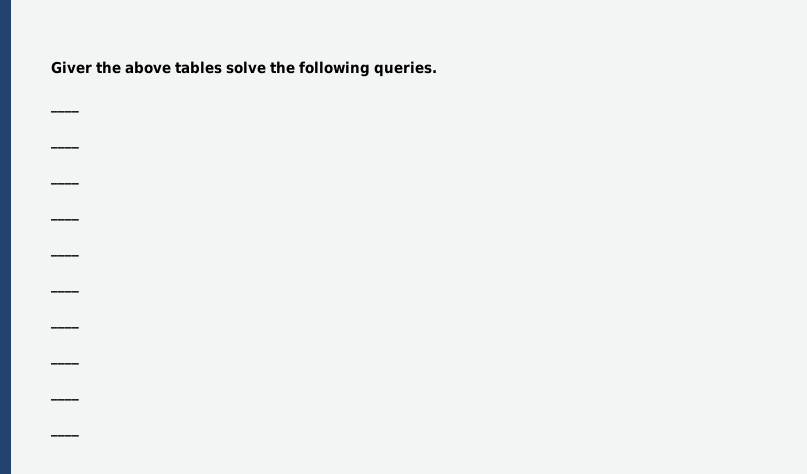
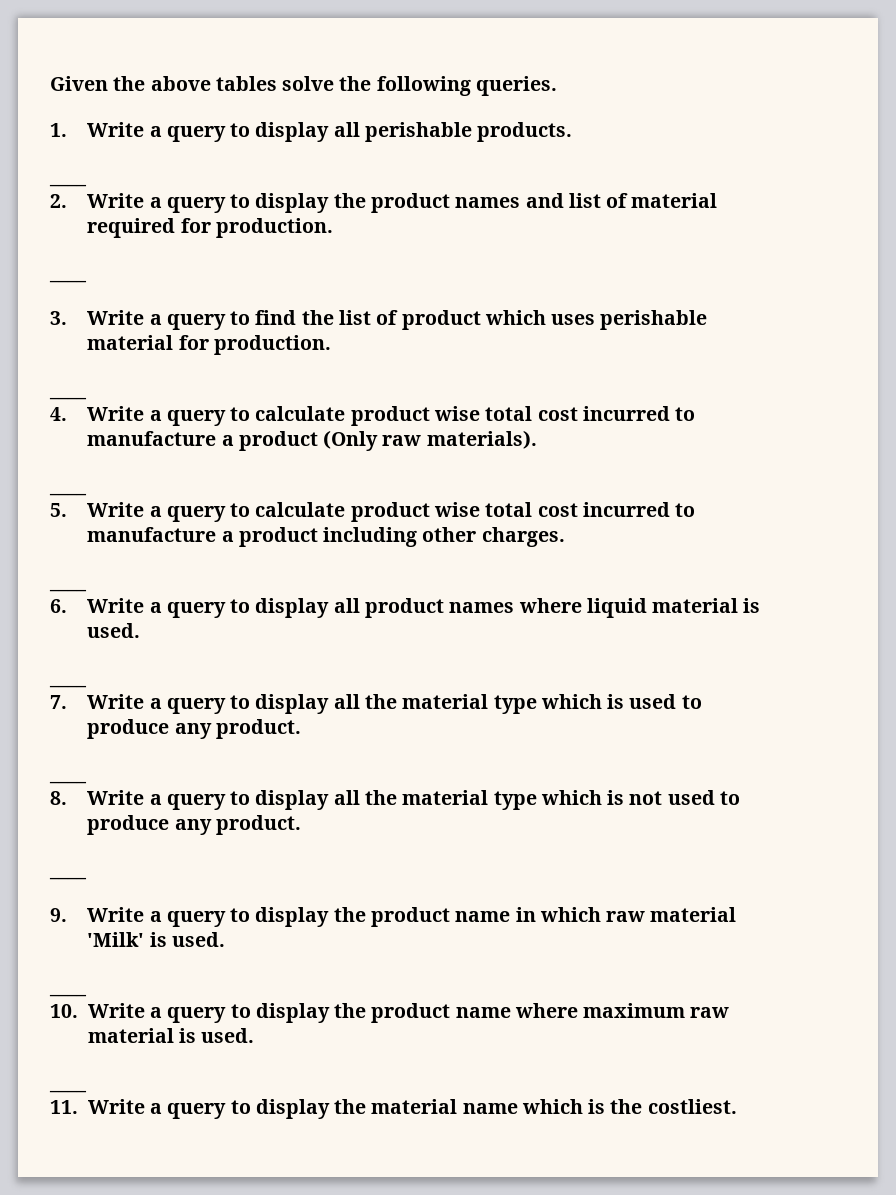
- Giver the above tables solve the following queries.
+ Given the above tables solve the following queries.
+ 1. Write a query to display all perishable products.
  ____
+ 2. Write a query to display the product names and list of material required for production.
  ____
+ 3. Write a query to find the list of product which uses perishable material for production.
  ____
+ 4. Write a query to calculate product wise total cost incurred to manufacture a product (Only raw materials).
  ____
+ 5. Write a query to calculate product wise total cost incurred to manufacture a product including other charges.
  ____
+ 6. Write a query to display all product names where liquid material is used.
  ____
+ 7. Write a query to display all the material type which is used to produce any product.
  ____
+ 8. Write a query to display all the material type which is not used to produce any product.
  ____
+ 9. Write a query to display the product name in which raw material 'Milk' is used.
  ____
+ 10. Write a query to display the product name where maximum raw material is used.
  ____
+ 11. Write a query to display the material name which is the costliest.

